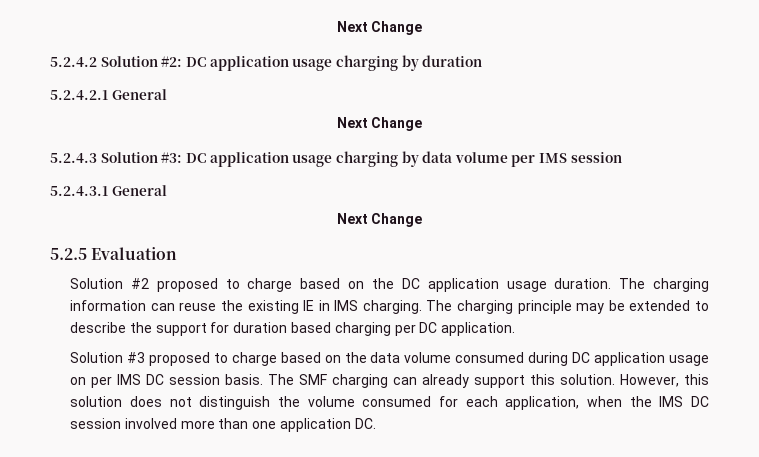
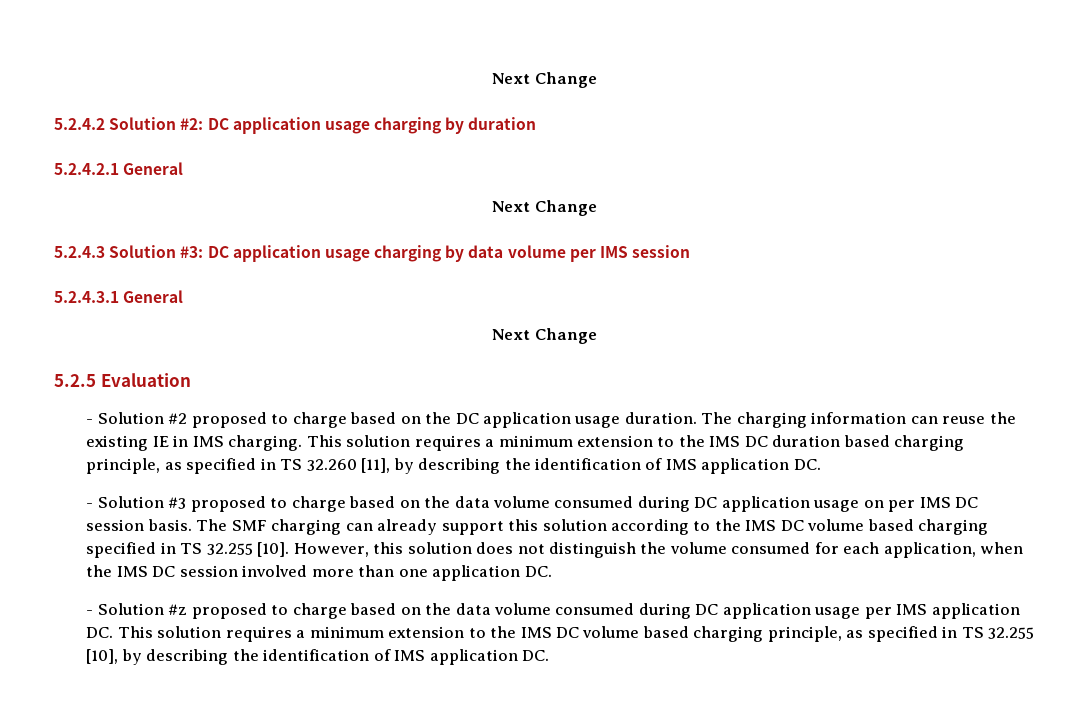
- Solution #2 proposed to charge based on the DC application usage duration.
+ - Solution #2 proposed to charge based on the DC application usage duration.
- The charging principle may be extended to describe the support for duration based charging per DC application.
- Solution #3 proposed to charge based on the data volume consumed during DC application usage on per IMS DC session basis.
+ This solution requires a minimum extension to the IMS DC duration based charging principle, as specified in TS 32.260 [11], by describing the identification of IMS application DC.
+ - Solution #3 proposed to charge based on the data volume consumed during DC application usage on per IMS DC session basis.
- The SMF charging can already support this solution.
+ The SMF charging can already support this solution according to the IMS DC volume based charging specified in TS 32.255 [10].
+ - Solution #z proposed to charge based on the data volume consumed during DC application usage per IMS application DC. This solution requires a minimum extension to the IMS DC volume based charging principle, as specified in TS 32.255 [10], by describing the identification of IMS application DC.

